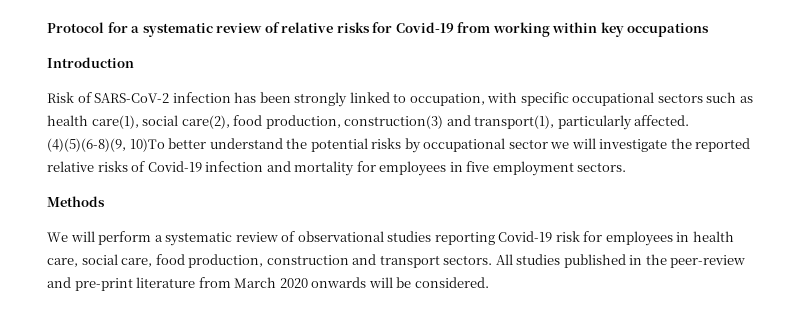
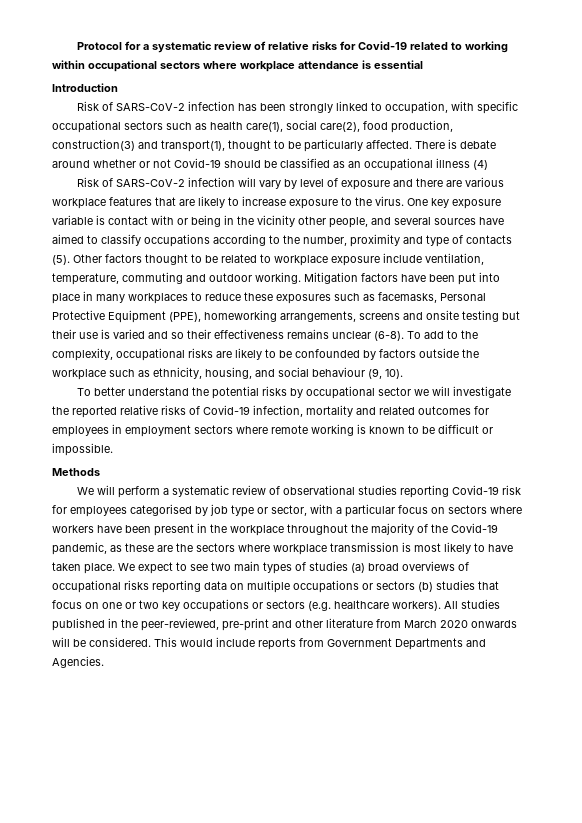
- Protocol for a systematic review of relative risks for Covid-19 from working within key occupations
+ Protocol for a systematic review of relative risks for Covid-19 related to working within occupational sectors where workplace attendance is essential
- Risk of SARS-CoV-2 infection has been strongly linked to occupation, with specific occupational sectors such as health care(1), social care(2), food production, construction(3) and transport(1), particularly affected. (4)(5)(6-8)(9, 10)To better understand the potential risks by occupational sector we will investigate the reported relative risks of Covid-19 infection and mortality for employees in five employment sectors.
+ Risk of SARS-CoV-2 infection has been strongly linked to occupation, with specific occupational sectors such as health care(1), social care(2), food production, construction(3) and transport(1), thought to be particularly affected. There is debate around whether or not Covid-19 should be classified as an occupational illness (4)
+ Risk of SARS-CoV-2 infection will vary by level of exposure and there are various workplace features that are likely to increase exposure to the virus. One key exposure variable is contact with or being in the vicinity other people, and several sources have aimed to classify occupations according to the number, proximity and type of contacts (5). Other factors thought to be related to workplace exposure include ventilation, temperature, commuting and outdoor working. Mitigation factors have been put into place in many workplaces to reduce these exposures such as facemasks, Personal Protective Equipment (PPE), homeworking arrangements, screens and onsite testing but their use is varied and so their effectiveness remains unclear (6-8). To add to the complexity, occupational risks are likely to be confounded by factors outside the workplace such as ethnicity, housing, and social behaviour (9, 10).
+ To better understand the potential risks by occupational sector we will investigate the reported relative risks of Covid-19 infection, mortality and related outcomes for employees in employment sectors where remote working is known to be difficult or impossible.
- We will perform a systematic review of observational studies reporting Covid-19 risk for employees in health care, social care, food production, construction and transport sectors.
+ We will perform a systematic review of observational studies reporting Covid-19 risk for employees categorised by job type or sector, with a particular focus on sectors where workers have been present in the workplace throughout the majority of the Covid-19 pandemic, as these are the sectors where workplace transmission is most likely to have taken place. We expect to see two main types of studies (a) broad overviews of occupational risks reporting data on multiple occupations or sectors (b) studies that focus on one or two key occupations or sectors (e.g. healthcare workers).
- All studies published in the peer-review and pre-print literature from March 2020 onwards will be considered.
+ All studies published in the peer-reviewed, pre-print and other literature from March 2020 onwards will be considered.
+ This would include reports from Government Departments and Agencies.

